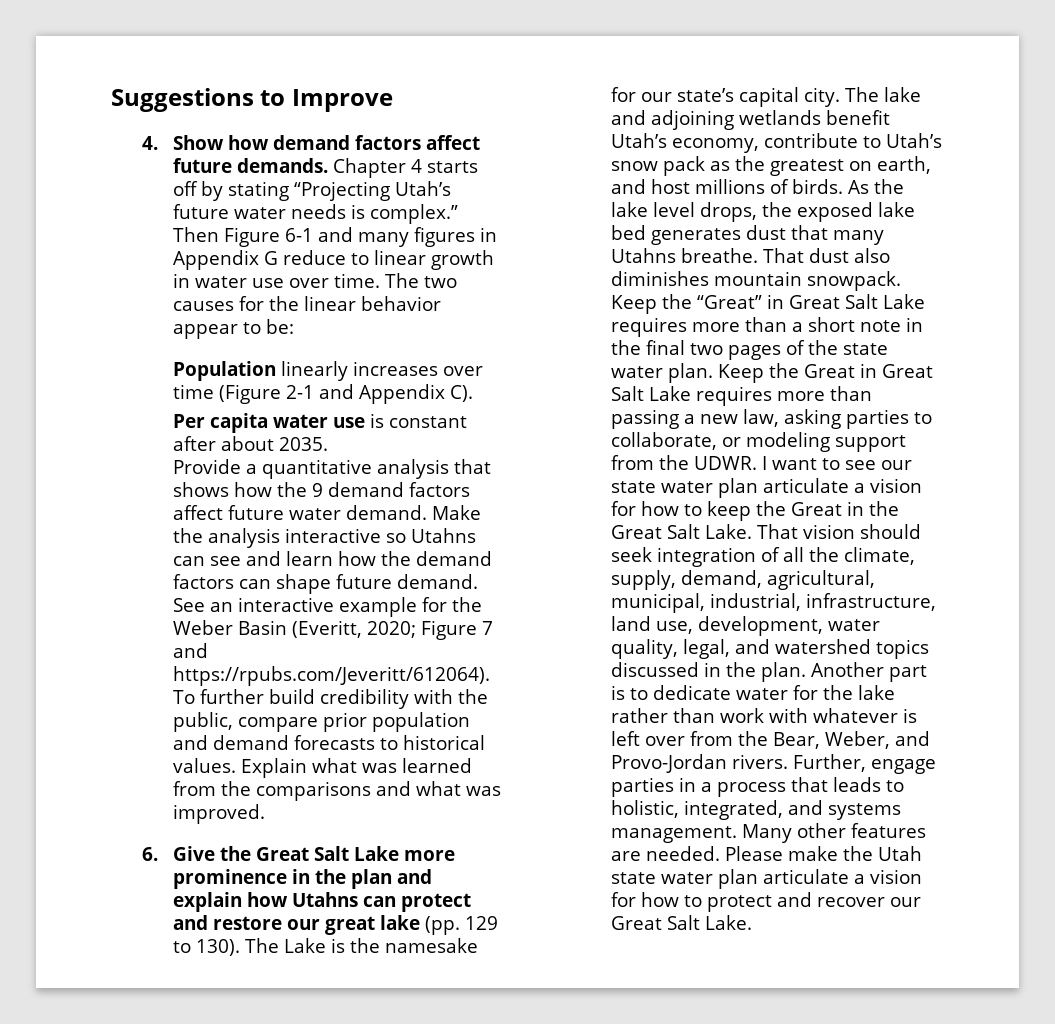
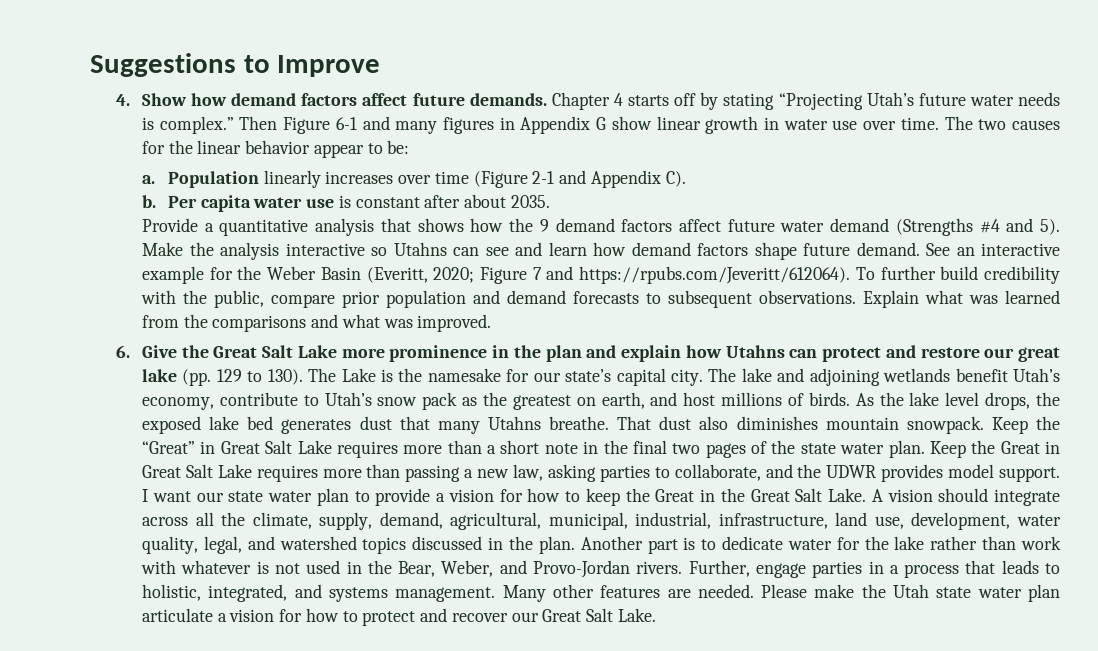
- Then Figure 6-1 and many figures in Appendix G reduce to linear growth in water use over time.
+ Then Figure 6-1 and many figures in Appendix G show linear growth in water use over time.
+ a.
+ b.
- Provide a quantitative analysis that shows how the 9 demand factors affect future water demand.
+ Provide a quantitative analysis that shows how the 9 demand factors affect future water demand (Strengths #4 and 5).
- Make the analysis interactive so Utahns can see and learn how the demand factors can shape future demand.
+ Make the analysis interactive so Utahns can see and learn how demand factors shape future demand.
- See an interactive example for the Weber Basin (Everitt, 2020; Figure 7 and https://rpubs.com/Jeveritt/612064). To further build credibility with the public, compare prior population and demand forecasts to historical values.
+ See an interactive example for the Weber Basin (Everitt, 2020; Figure 7 and https://rpubs.com/Jeveritt/612064). To further build credibility with the public, compare prior population and demand forecasts to subsequent observations.
- Keep the Great in Great Salt Lake requires more than passing a new law, asking parties to collaborate, or modeling support from the UDWR. I want to see our state water plan articulate a vision for how to keep the Great in the Great Salt Lake.
+ Keep the Great in Great Salt Lake requires more than passing a new law, asking parties to collaborate, and the UDWR provides model support. I want our state water plan to provide a vision for how to keep the Great in the Great Salt Lake.
- That vision should seek integration of all the climate, supply, demand, agricultural, municipal, industrial, infrastructure, land use, development, water quality, legal, and watershed topics discussed in the plan.
+ A vision should integrate across all the climate, supply, demand, agricultural, municipal, industrial, infrastructure, land use, development, water quality, legal, and watershed topics discussed in the plan.
- Another part is to dedicate water for the lake rather than work with whatever is left over from the Bear, Weber, and Provo-Jordan rivers.
+ Another part is to dedicate water for the lake rather than work with whatever is not used in the Bear, Weber, and Provo-Jordan rivers.

